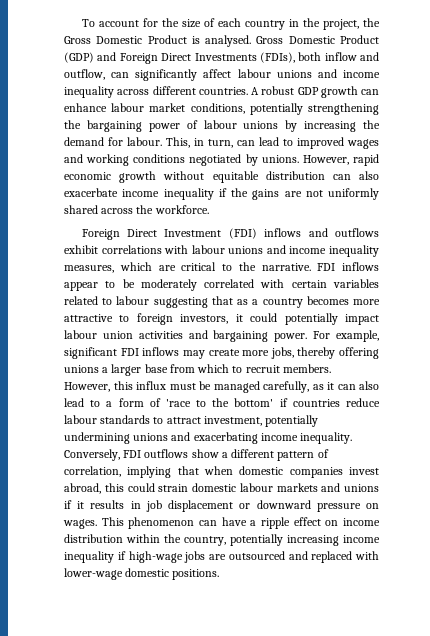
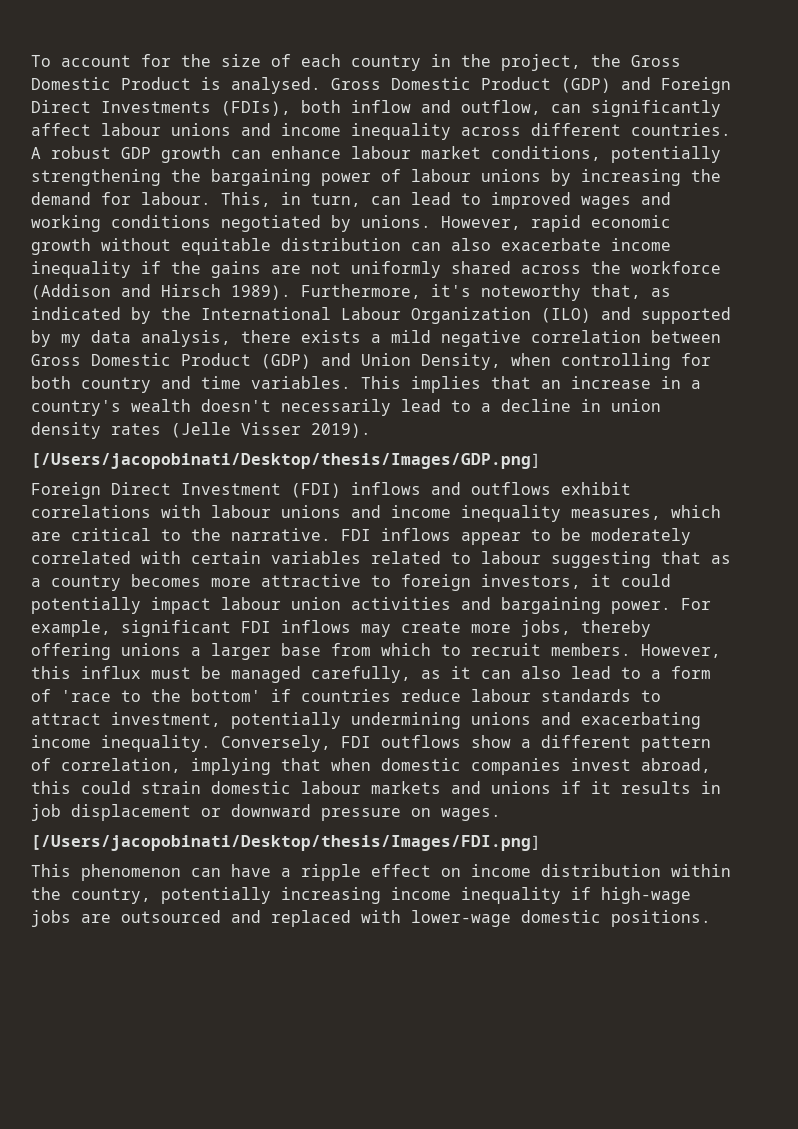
- However, rapid economic growth without equitable distribution can also exacerbate income inequality if the gains are not uniformly shared across the workforce.
+ However, rapid economic growth without equitable distribution can also exacerbate income inequality if the gains are not uniformly shared across the workforce (Addison and Hirsch 1989). Furthermore, it's noteworthy that, as indicated by the International Labour Organization (ILO) and supported by my data analysis, there exists a mild negative correlation between Gross Domestic Product (GDP) and Union Density, when controlling for both country and time variables. This implies that an increase in a country's wealth doesn't necessarily lead to a decline in union density rates (Jelle Visser 2019).
+ [/Users/jacopobinati/Desktop/thesis/Images/GDP.png]
- Conversely, FDI outflows show a different pattern of correlation, implying that when domestic companies invest abroad, this could strain domestic labour markets and unions if it results in job displacement or downward pressure on wages. This phenomenon can have a ripple effect on income distribution within the country, potentially increasing income inequality if high-wage jobs are outsourced and replaced with lower-wage domestic positions.
+ Conversely, FDI outflows show a different pattern of correlation, implying that when domestic companies invest abroad, this could strain domestic labour markets and unions if it results in job displacement or downward pressure on wages.
+ [/Users/jacopobinati/Desktop/thesis/Images/FDI.png]
+ This phenomenon can have a ripple effect on income distribution within the country, potentially increasing income inequality if high-wage jobs are outsourced and replaced with lower-wage domestic positions.

